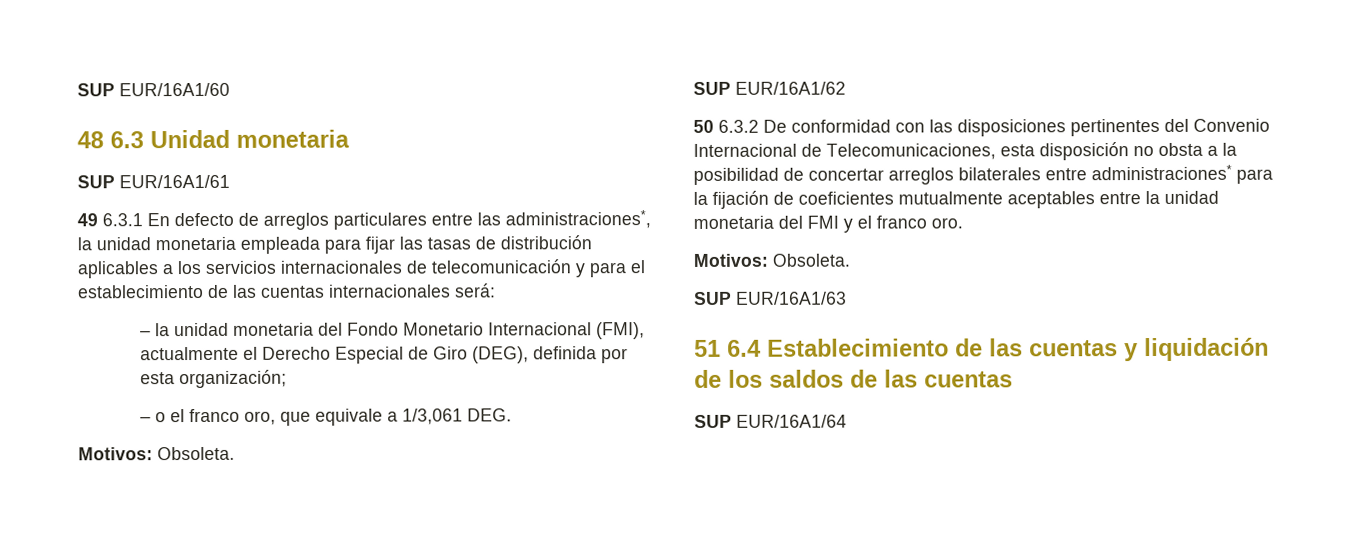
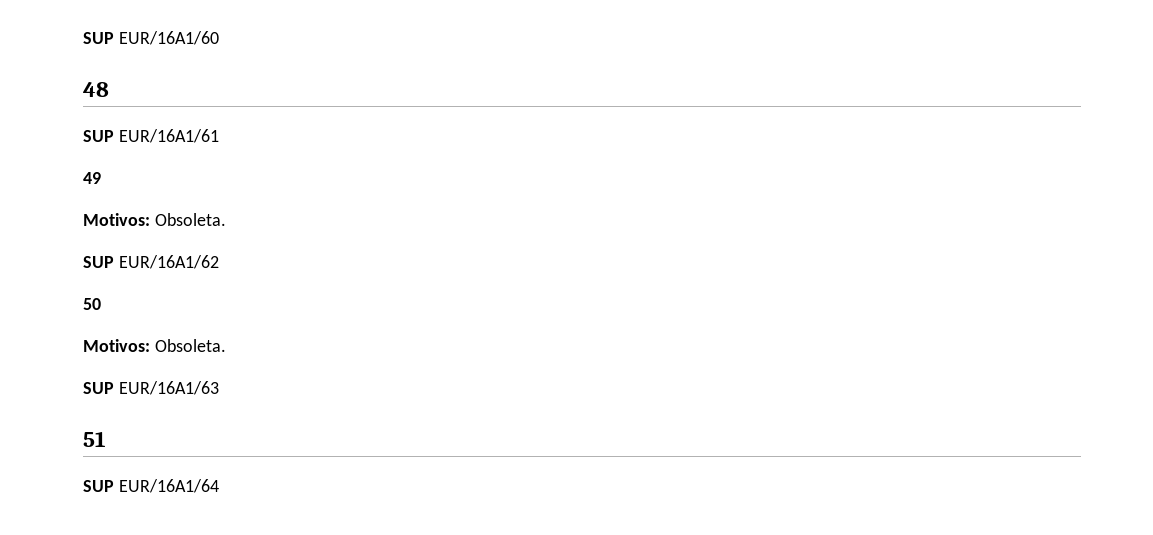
- 48 6.3 Unidad monetaria
+ 48
- 49 6.3.1 En defecto de arreglos particulares entre las administraciones*, la unidad monetaria empleada para fijar las tasas de distribución aplicables a los servicios internacionales de telecomunicación y para el establecimiento de las cuentas internacionales será:
- – la unidad monetaria del Fondo Monetario Internacional (FMI), actualmente el Derecho Especial de Giro (DEG), definida por esta organización;
- – o el franco oro, que equivale a 1/3,061 DEG.
+ 49
- 50 6.3.2 De conformidad con las disposiciones pertinentes del Convenio Internacional de Telecomunicaciones, esta disposición no obsta a la posibilidad de concertar arreglos bilaterales entre administraciones* para la fijación de coeficientes mutualmente aceptables entre la unidad monetaria del FMI y el franco oro.
+ 50
- 51 6.4 Establecimiento de las cuentas y liquidación de los saldos de las cuentas
+ 51

